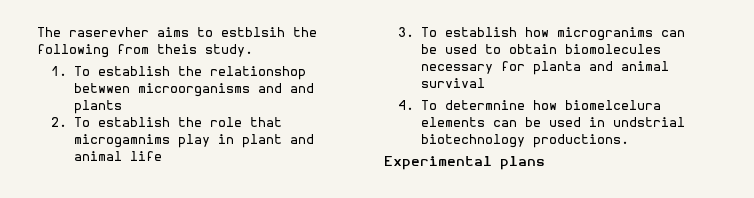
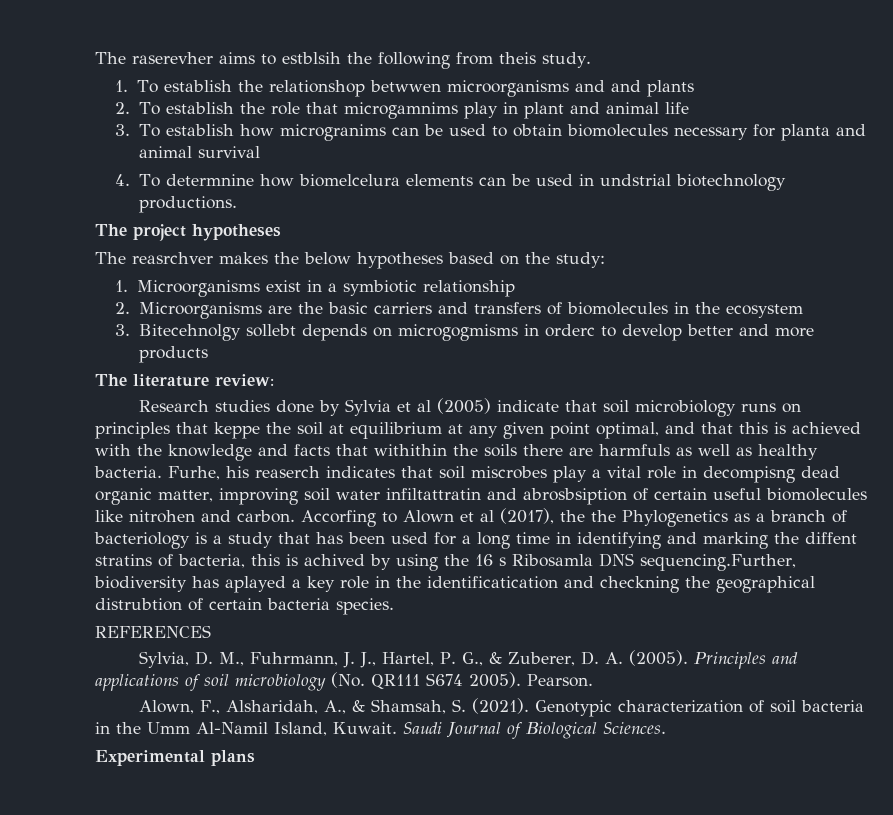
+ The project hypotheses
+ The reasrchver makes the below hypotheses based on the study:
+ 1. Microorganisms exist in a symbiotic relationship
+ 2. Microorganisms are the basic carriers and transfers of biomolecules in the ecosystem
+ 3. Bitecehnolgy sollebt depends on microgogmisms in orderc to develop better and more products
+ The literature review:
+ Research studies done by Sylvia et al (2005) indicate that soil microbiology runs on principles that keppe the soil at equilibrium at any given point optimal, and that this is achieved with the knowledge and facts that withithin the soils there are harmfuls as well as healthy bacteria. Furhe, his reaserch indicates that soil miscrobes play a vital role in decompisng dead organic matter, improving soil water infiltattratin and abrosbsiption of certain useful biomolecules like nitrohen and carbon. Accorfing to Alown et al (2017), the the Phylogenetics as a branch of bacteriology is a study that has been used for a long time in identifying and marking the diffent stratins of bacteria, this is achived by using the 16 s Ribosamla DNS sequencing.Further, biodiversity has aplayed a key role in the identificatication and checkning the geographical distrubtion of certain bacteria species.
+ REFERENCES
+ Sylvia, D. M., Fuhrmann, J. J., Hartel, P. G., & Zuberer, D. A. (2005). Principles and applications of soil microbiology (No. QR111 S674 2005). Pearson.
+ Alown, F., Alsharidah, A., & Shamsah, S. (2021). Genotypic characterization of soil bacteria in the Umm Al-Namil Island, Kuwait. Saudi Journal of Biological Sciences.

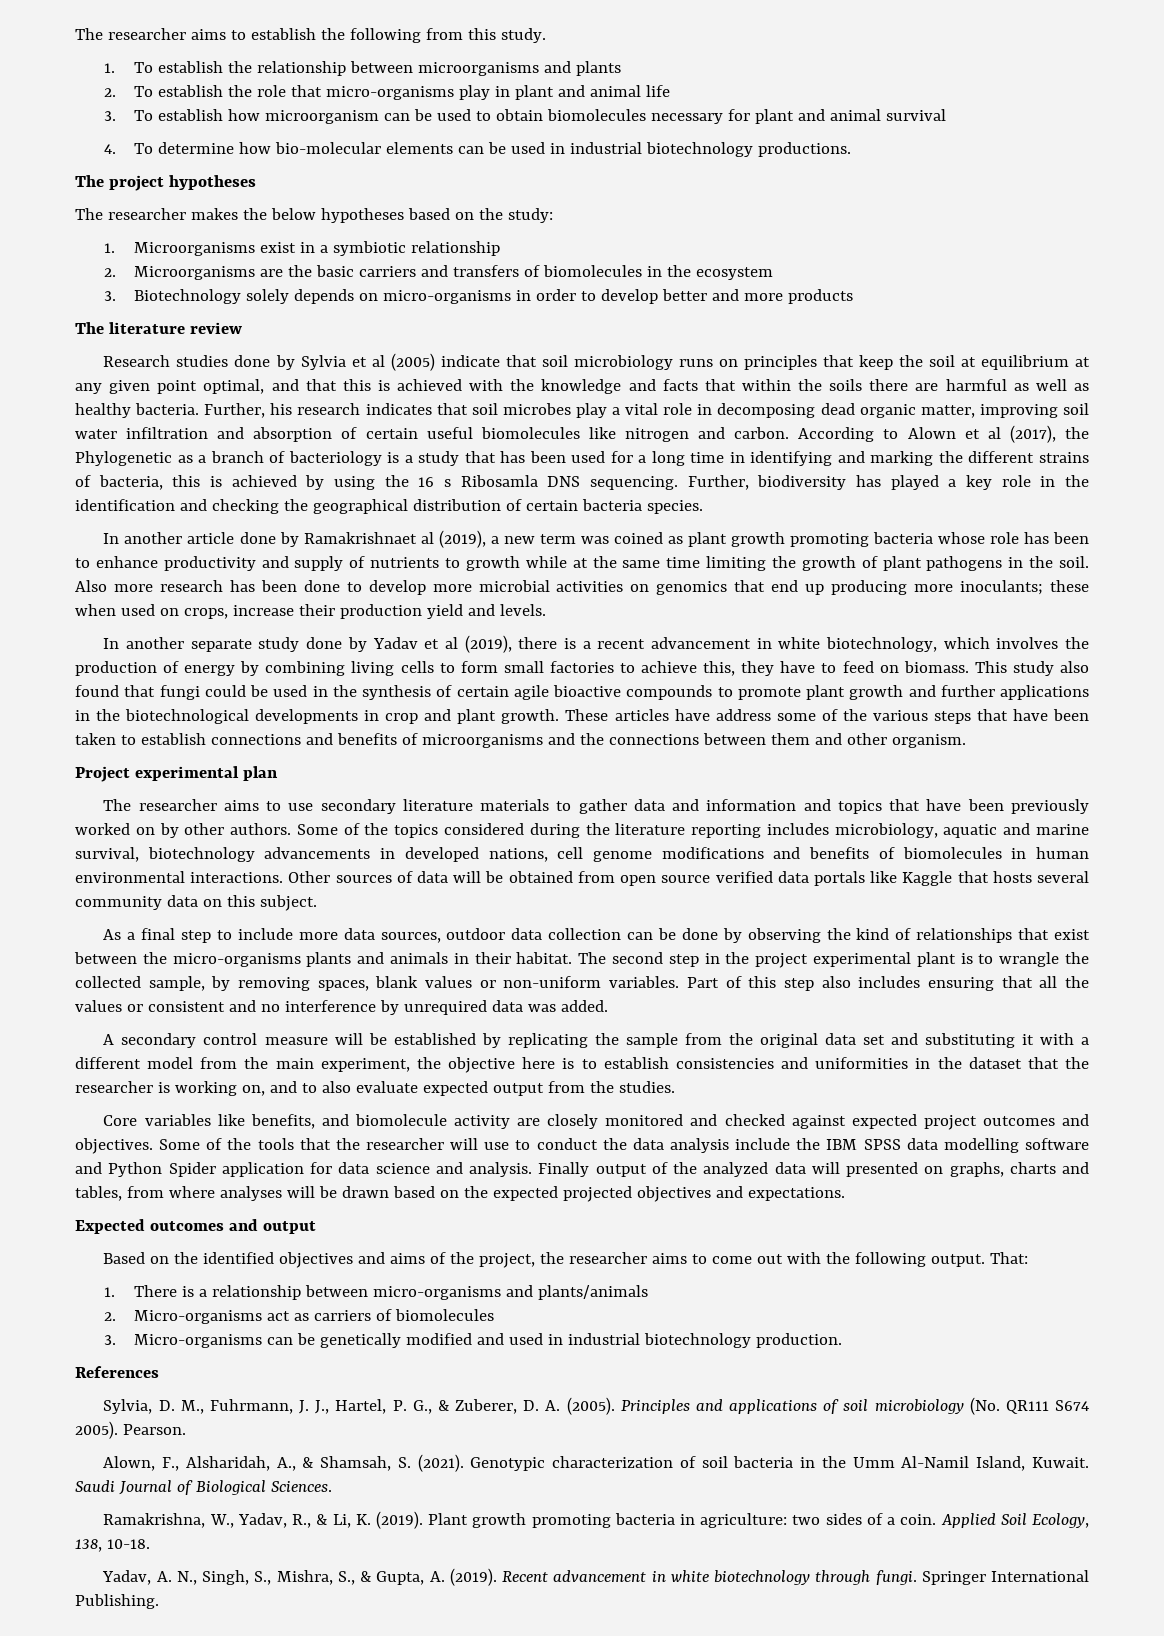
- The raserevher aims to estblsih the following from theis study.
+ The researcher aims to establish the following from this study.
- 1. To establish the relationshop betwwen microorganisms and and plants
+ 1. To establish the relationship between microorganisms and plants
- 2. To establish the role that microgamnims play in plant and animal life
+ 2. To establish the role that micro-organisms play in plant and animal life
- 3. To establish how microgranims can be used to obtain biomolecules necessary for planta and animal survival
+ 3. To establish how microorganism can be used to obtain biomolecules necessary for plant and animal survival
- 4. To determnine how biomelcelura elements can be used in undstrial biotechnology productions.
+ 4. To determine how bio-molecular elements can be used in industrial biotechnology productions.
- The reasrchver makes the below hypotheses based on the study:
+ The researcher makes the below hypotheses based on the study:
- 3. Bitecehnolgy sollebt depends on microgogmisms in orderc to develop better and more products
+ 3. Biotechnology solely depends on micro-organisms in order to develop better and more products
- The literature review:
+ The literature review
- Research studies done by Sylvia et al (2005) indicate that soil microbiology runs on principles that keppe the soil at equilibrium at any given point optimal, and that this is achieved with the knowledge and facts that withithin the soils there are harmfuls as well as healthy bacteria.
+ Research studies done by Sylvia et al (2005) indicate that soil microbiology runs on principles that keep the soil at equilibrium at any given point optimal, and that this is achieved with the knowledge and facts that within the soils there are harmful as well as healthy bacteria.
- Furhe, his reaserch indicates that soil miscrobes play a vital role in decompisng dead organic matter, improving soil water infiltattratin and abrosbsiption of certain useful biomolecules like nitrohen and carbon.
+ Further, his research indicates that soil microbes play a vital role in decomposing dead organic matter, improving soil water infiltration and absorption of certain useful biomolecules like nitrogen and carbon.
- Accorfing to Alown et al (2017), the the Phylogenetics as a branch of bacteriology is a study that has been used for a long time in identifying and marking the diffent stratins of bacteria, this is achived by using the 16 s Ribosamla DNS sequencing.Further, biodiversity has aplayed a key role in the identificatication and checkning the geographical distrubtion of certain bacteria species.
+ According to Alown et al (2017), the Phylogenetic as a branch of bacteriology is a study that has been used for a long time in identifying and marking the different strains of bacteria, this is achieved by using the 16 s Ribosamla DNS sequencing. Further, biodiversity has played a key role in the identification and checking the geographical distribution of certain bacteria species.
- REFERENCES
+ In another article done by Ramakrishnaet al (2019), a new term was coined as plant growth promoting bacteria whose role has been to enhance productivity and supply of nutrients to growth while at the same time limiting the growth of plant pathogens in the soil. Also more research has been done to develop more microbial activities on genomics that end up producing more inoculants; these when used on crops, increase their production yield and levels.
+ In another separate study done by Yadav et al (2019), there is a recent advancement in white biotechnology, which involves the production of energy by combining living cells to form small factories to achieve this, they have to feed on biomass. This study also found that fungi could be used in the synthesis of certain agile bioactive compounds to promote plant growth and further applications in the biotechnological developments in crop and plant growth. These articles have address some of the various steps that have been taken to establish connections and benefits of microorganisms and the connections between them and other organism.
+ Project experimental plan
+ The researcher aims to use secondary literature materials to gather data and information and topics that have been previously worked on by other authors. Some of the topics considered during the literature reporting includes microbiology, aquatic and marine survival, biotechnology advancements in developed nations, cell genome modifications and benefits of biomolecules in human environmental interactions. Other sources of data will be obtained from open source verified data portals like Kaggle that hosts several community data on this subject.
+ As a final step to include more data sources, outdoor data collection can be done by observing the kind of relationships that exist between the micro-organisms plants and animals in their habitat. The second step in the project experimental plant is to wrangle the collected sample, by removing spaces, blank values or non-uniform variables. Part of this step also includes ensuring that all the values or consistent and no interference by unrequired data was added.
+ A secondary control measure will be established by replicating the sample from the original data set and substituting it with a different model from the main experiment, the objective here is to establish consistencies and uniformities in the dataset that the researcher is working on, and to also evaluate expected output from the studies.
+ Core variables like benefits, and biomolecule activity are closely monitored and checked against expected project outcomes and objectives. Some of the tools that the researcher will use to conduct the data analysis include the IBM SPSS data modelling software and Python Spider application for data science and analysis. Finally output of the analyzed data will presented on graphs, charts and tables, from where analyses will be drawn based on the expected projected objectives and expectations.
+ Expected outcomes and output
+ Based on the identified objectives and aims of the project, the researcher aims to come out with the following output. That:
+ 1. There is a relationship between micro-organisms and plants/animals
+ 2. Micro-organisms act as carriers of biomolecules
+ 3. Micro-organisms can be genetically modified and used in industrial biotechnology production.
+ References
- Experimental plans
+ Ramakrishna, W., Yadav, R., & Li, K. (2019). Plant growth promoting bacteria in agriculture: two sides of a coin. Applied Soil Ecology, 138, 10-18.
+ Yadav, A. N., Singh, S., Mishra, S., & Gupta, A. (2019). Recent advancement in white biotechnology through fungi. Springer International Publishing.

